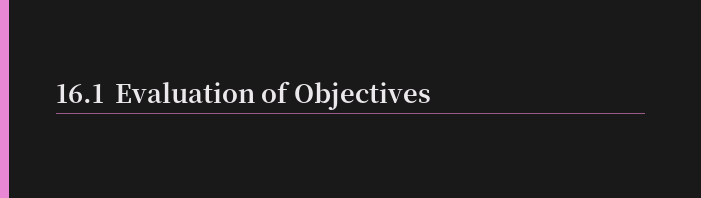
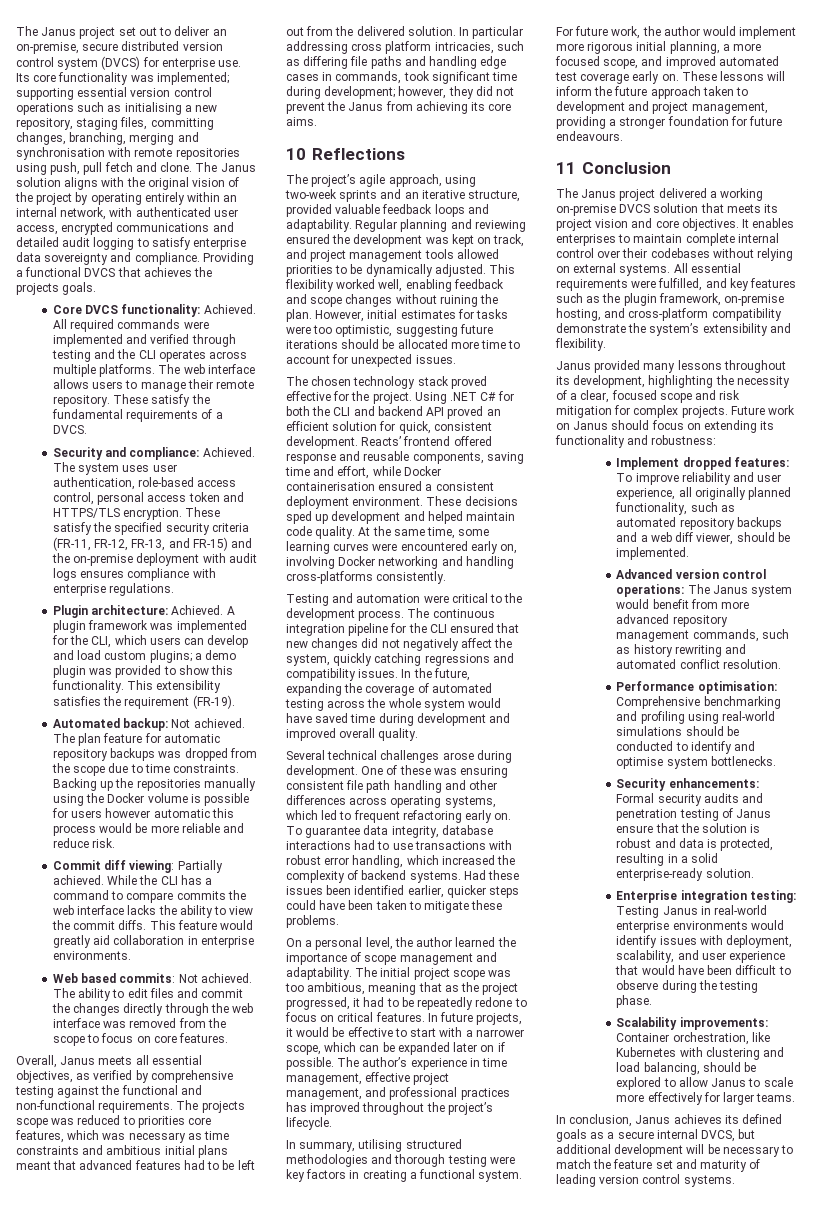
- 16.1 Evaluation of Objectives
+ The Janus project set out to deliver an on-premise, secure distributed version control system (DVCS) for enterprise use. Its core functionality was implemented; supporting essential version control operations such as initialising a new repository, staging files, committing changes, branching, merging and synchronisation with remote repositories using push, pull fetch and clone. The Janus solution aligns with the original vision of the project by operating entirely within an internal network, with authenticated user access, encrypted communications and detailed audit logging to satisfy enterprise data sovereignty and compliance. Providing a functional DVCS that achieves the projects goals.
+ Core DVCS functionality: Achieved. All required commands were implemented and verified through testing and the CLI operates across multiple platforms. The web interface allows users to manage their remote repository. These satisfy the fundamental requirements of a DVCS.
+ Security and compliance: Achieved. The system uses user authentication, role-based access control, personal access token and HTTPS/TLS encryption. These satisfy the specified security criteria (FR-11, FR-12, FR-13, and FR-15) and the on-premise deployment with audit logs ensures compliance with enterprise regulations.
+ Plugin architecture: Achieved. A plugin framework was implemented for the CLI, which users can develop and load custom plugins; a demo plugin was provided to show this functionality. This extensibility satisfies the requirement (FR-19).
+ Automated backup: Not achieved. The plan feature for automatic repository backups was dropped from the scope due to time constraints. Backing up the repositories manually using the Docker volume is possible for users however automatic this process would be more reliable and reduce risk.
+ Commit diff viewing: Partially achieved. While the CLI has a command to compare commits the web interface lacks the ability to view the commit diffs. This feature would greatly aid collaboration in enterprise environments.
+ Web based commits: Not achieved. The ability to edit files and commit the changes directly through the web interface was removed from the scope to focus on core features.
+ Overall, Janus meets all essential objectives, as verified by comprehensive testing against the functional and non-functional requirements. The projects scope was reduced to priorities core features, which was necessary as time constraints and ambitious initial plans meant that advanced features had to be left out from the delivered solution. In particular addressing cross platform intricacies, such as differing file paths and handling edge cases in commands, took significant time during development; however, they did not prevent the Janus from achieving its core aims.
+ 10 Reflections
+ The project’s agile approach, using two-week sprints and an iterative structure, provided valuable feedback loops and adaptability. Regular planning and reviewing ensured the development was kept on track, and project management tools allowed priorities to be dynamically adjusted. This flexibility worked well, enabling feedback and scope changes without ruining the plan. However, initial estimates for tasks were too optimistic, suggesting future iterations should be allocated more time to account for unexpected issues.
+ The chosen technology stack proved effective for the project. Using .NET C# for both the CLI and backend API proved an efficient solution for quick, consistent development. Reacts’ frontend offered response and reusable components, saving time and effort, while Docker containerisation ensured a consistent deployment environment. These decisions sped up development and helped maintain code quality. At the same time, some learning curves were encountered early on, involving Docker networking and handling cross-platforms consistently.
+ Testing and automation were critical to the development process. The continuous integration pipeline for the CLI ensured that new changes did not negatively affect the system, quickly catching regressions and compatibility issues. In the future, expanding the coverage of automated testing across the whole system would have saved time during development and improved overall quality.
+ Several technical challenges arose during development. One of these was ensuring consistent file path handling and other differences across operating systems, which led to frequent refactoring early on. To guarantee data integrity, database interactions had to use transactions with robust error handling, which increased the complexity of backend systems. Had these issues been identified earlier, quicker steps could have been taken to mitigate these problems.
+ On a personal level, the author learned the importance of scope management and adaptability. The initial project scope was too ambitious, meaning that as the project progressed, it had to be repeatedly redone to focus on critical features. In future projects, it would be effective to start with a narrower scope, which can be expanded later on if possible. The author’s experience in time management, effective project management, and professional practices has improved throughout the project’s lifecycle.
+ In summary, utilising structured methodologies and thorough testing were key factors in creating a functional system. For future work, the author would implement more rigorous initial planning, a more focused scope, and improved automated test coverage early on. These lessons will inform the future approach taken to development and project management, providing a stronger foundation for future endeavours.
+ 11 Conclusion
+ The Janus project delivered a working on-premise DVCS solution that meets its project vision and core objectives. It enables enterprises to maintain complete internal control over their codebases without relying on external systems. All essential requirements were fulfilled, and key features such as the plugin framework, on-premise hosting, and cross-platform compatibility demonstrate the system’s extensibility and flexibility.
+ Janus provided many lessons throughout its development, highlighting the necessity of a clear, focused scope and risk mitigation for complex projects. Future work on Janus should focus on extending its functionality and robustness:
+ Implement dropped features: To improve reliability and user experience, all originally planned functionality, such as automated repository backups and a web diff viewer, should be implemented.
+ Advanced version control operations: The Janus system would benefit from more advanced repository management commands, such as history rewriting and automated conflict resolution.
+ Performance optimisation: Comprehensive benchmarking and profiling using real-world simulations should be conducted to identify and optimise system bottlenecks.
+ Security enhancements: Formal security audits and penetration testing of Janus ensure that the solution is robust and data is protected, resulting in a solid enterprise-ready solution.
+ Enterprise integration testing: Testing Janus in real-world enterprise environments would identify issues with deployment, scalability, and user experience that would have been difficult to observe during the testing phase.
+ Scalability improvements: Container orchestration, like Kubernetes with clustering and load balancing, should be explored to allow Janus to scale more effectively for larger teams.
+ In conclusion, Janus achieves its defined goals as a secure internal DVCS, but additional development will be necessary to match the feature set and maturity of leading version control systems.

